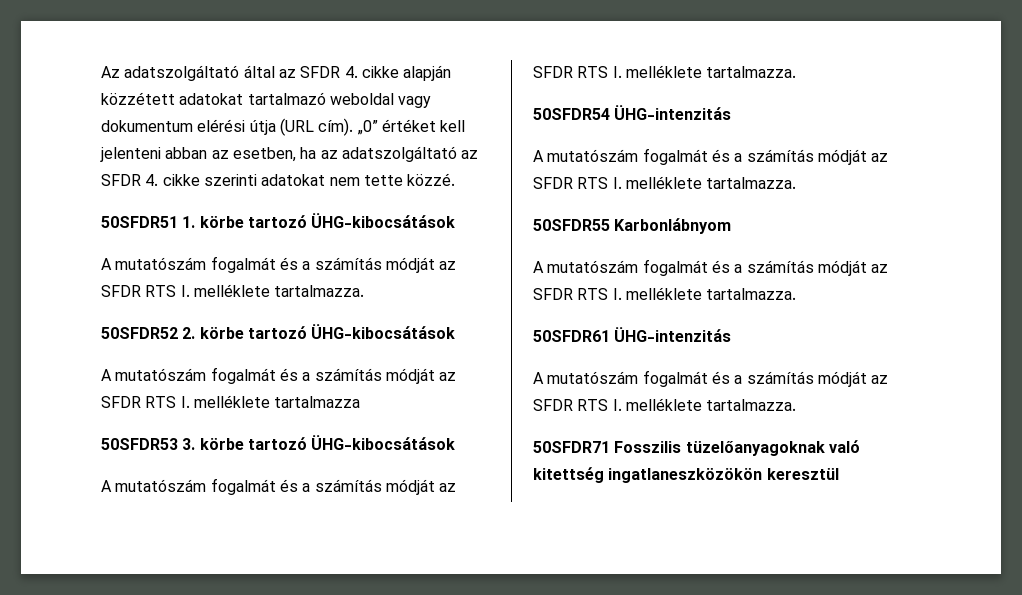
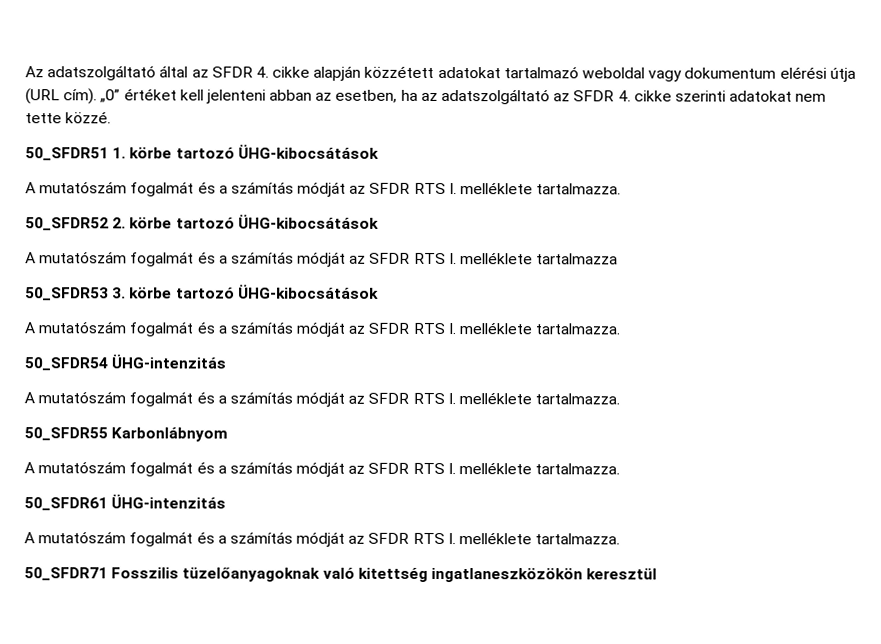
- 50SFDR51 1. körbe tartozó ÜHG-kibocsátások
+ 50_SFDR51 1. körbe tartozó ÜHG-kibocsátások
- 50SFDR52 2. körbe tartozó ÜHG-kibocsátások
+ 50_SFDR52 2. körbe tartozó ÜHG-kibocsátások
- 50SFDR53 3. körbe tartozó ÜHG-kibocsátások
+ 50_SFDR53 3. körbe tartozó ÜHG-kibocsátások
- 50SFDR54 ÜHG-intenzitás
+ 50_SFDR54 ÜHG-intenzitás
- 50SFDR55 Karbonlábnyom
+ 50_SFDR55 Karbonlábnyom
- 50SFDR61 ÜHG-intenzitás
+ 50_SFDR61 ÜHG-intenzitás
- 50SFDR71 Fosszilis tüzelőanyagoknak való kitettség ingatlaneszközökön keresztül
+ 50_SFDR71 Fosszilis tüzelőanyagoknak való kitettség ingatlaneszközökön keresztül

